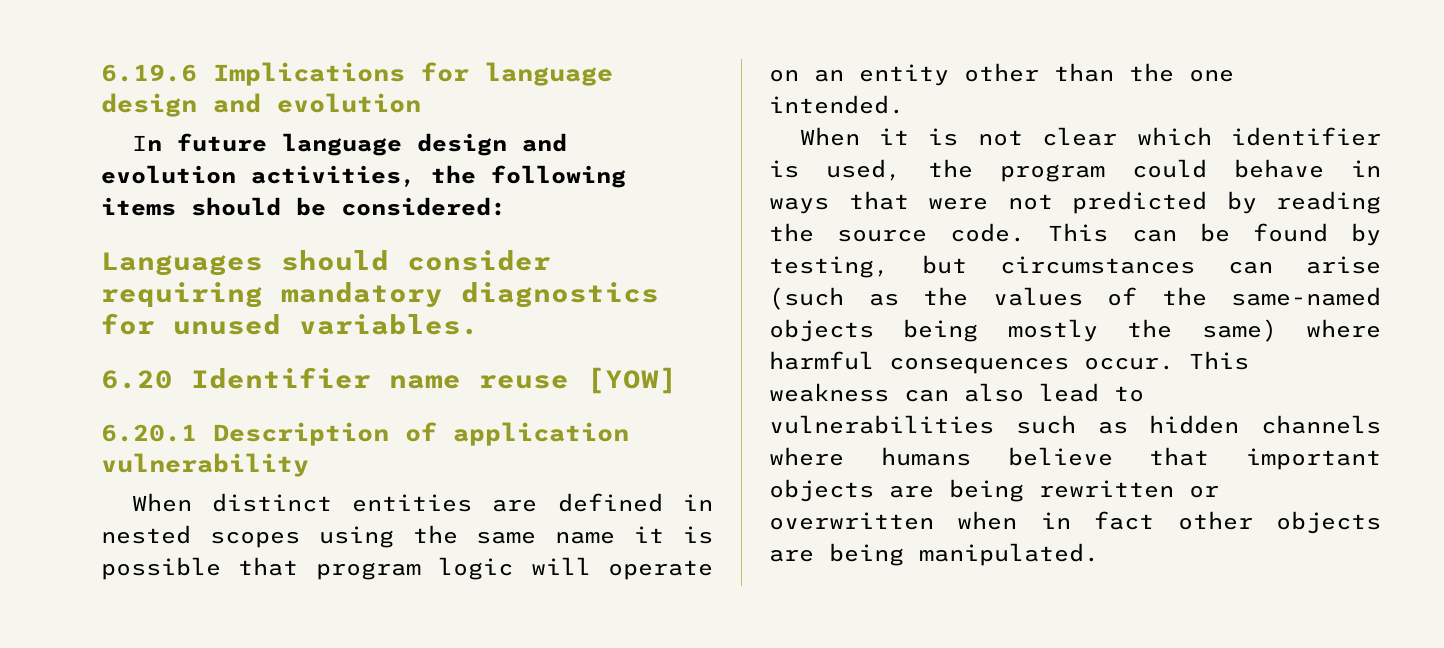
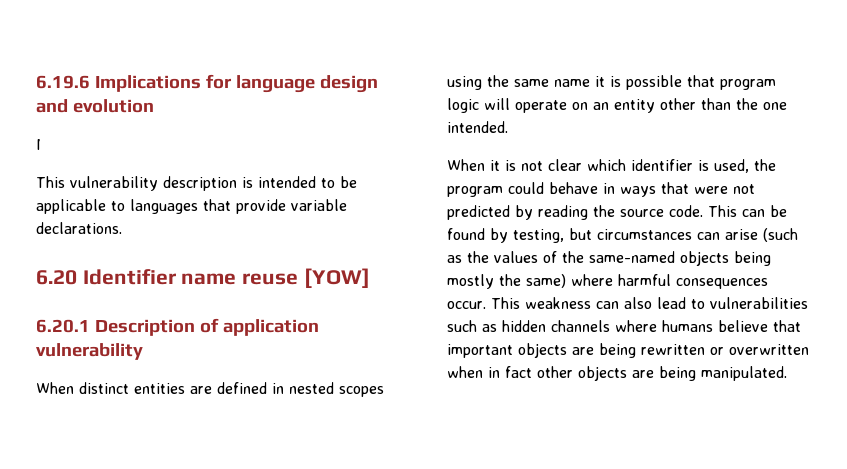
- In future language design and evolution activities, the following items should be considered:
- Languages should consider requiring mandatory diagnostics for unused variables.
+ I
+ This vulnerability description is intended to be applicable to languages that provide variable declarations.

